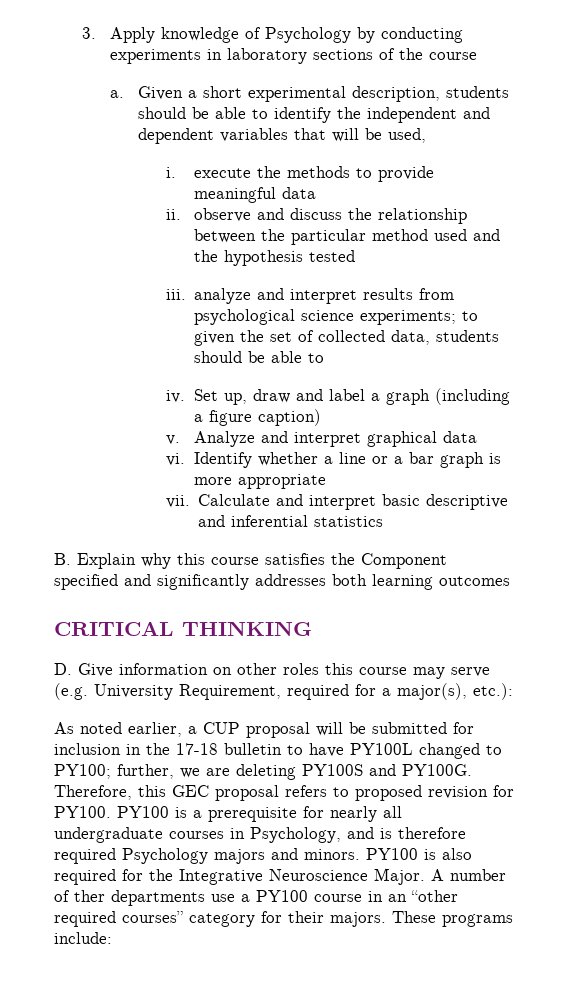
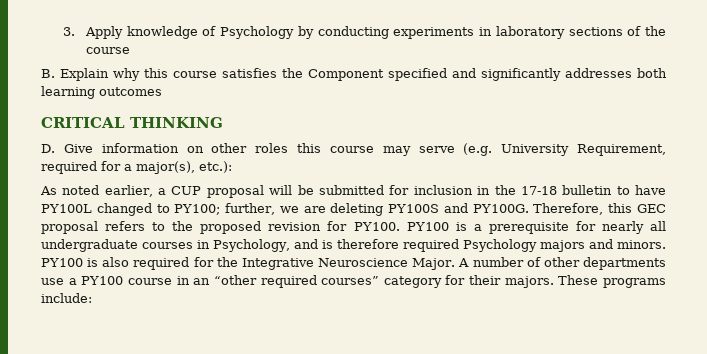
- a. Given a short experimental description, students should be able to identify the independent and dependent variables that will be used,
- i. execute the methods to provide meaningful data
- ii. observe and discuss the relationship between the particular method used and the hypothesis tested
- iii. analyze and interpret results from psychological science experiments; to given the set of collected data, students should be able to
- iv. Set up, draw and label a graph (including a figure caption)
- v. Analyze and interpret graphical data
- vi. Identify whether a line or a bar graph is more appropriate
- vii. Calculate and interpret basic descriptive and inferential statistics
- Therefore, this GEC proposal refers to proposed revision for PY100.
+ Therefore, this GEC proposal refers to the proposed revision for PY100.
- A number of ther departments use a PY100 course in an “other required courses” category for their majors.
+ A number of other departments use a PY100 course in an “other required courses” category for their majors.

